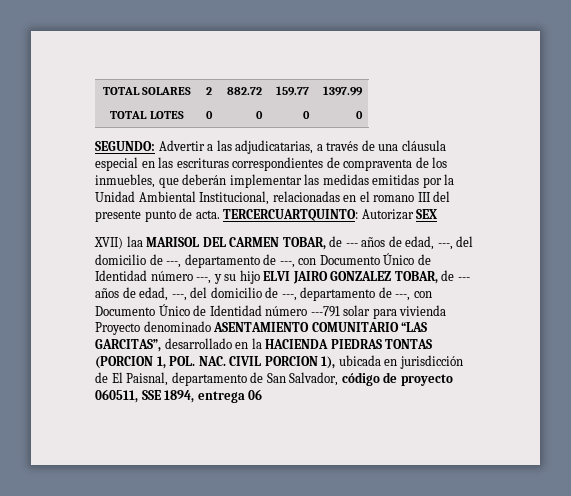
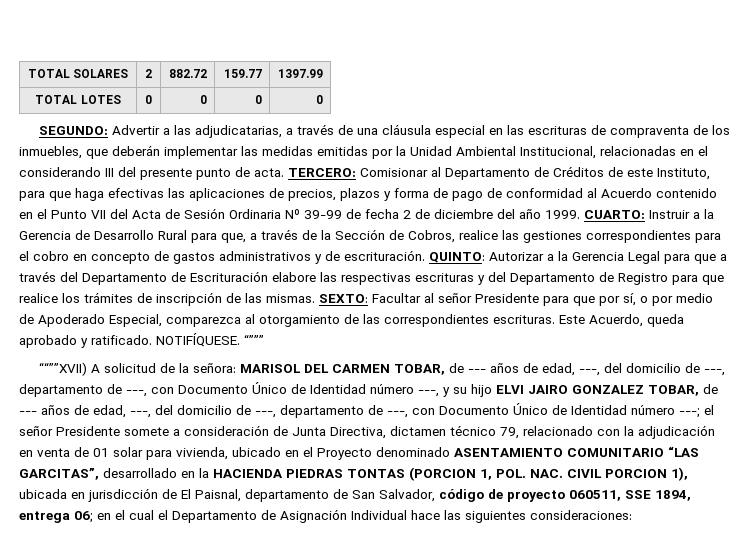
- SEGUNDO: Advertir a las adjudicatarias, a través de una cláusula especial en las escrituras correspondientes de compraventa de los inmuebles, que deberán implementar las medidas emitidas por la Unidad Ambiental Institucional, relacionadas en el romano III del presente punto de acta.
+ SEGUNDO: Advertir a las adjudicatarias, a través de una cláusula especial en las escrituras de compraventa de los inmuebles, que deberán implementar las medidas emitidas por la Unidad Ambiental Institucional, relacionadas en el considerando III del presente punto de acta.
- TERCERCUARTQUINTO: Autorizar SEX
- XVII) laa MARISOL DEL CARMEN TOBAR, de --- años de edad, ---, del domicilio de ---, departamento de ---, con Documento Único de Identidad número ---, y su hijo ELVI JAIRO GONZALEZ TOBAR, de --- años de edad, ---, del domicilio de ---, departamento de ---, con Documento Único de Identidad número ---791 solar para vivienda Proyecto denominado ASENTAMIENTO COMUNITARIO “LAS GARCITAS”, desarrollado en la HACIENDA PIEDRAS TONTAS (PORCION 1, POL. NAC. CIVIL PORCION 1), ubicada en jurisdicción de El Paisnal, departamento de San Salvador, código de proyecto 060511, SSE 1894, entrega 06
+ TERCERO: Comisionar al Departamento de Créditos de este Instituto, para que haga efectivas las aplicaciones de precios, plazos y forma de pago de conformidad al Acuerdo contenido en el Punto VII del Acta de Sesión Ordinaria Nº 39-99 de fecha 2 de diciembre del año 1999. CUARTO: Instruir a la Gerencia de Desarrollo Rural para que, a través de la Sección de Cobros, realice las gestiones correspondientes para el cobro en concepto de gastos administrativos y de escrituración. QUINTO: Autorizar a la Gerencia Legal para que a través del Departamento de Escrituración elabore las respectivas escrituras y del Departamento de Registro para que realice los trámites de inscripción de las mismas. SEXTO: Facultar al señor Presidente para que por sí, o por medio de Apoderado Especial, comparezca al otorgamiento de las correspondientes escrituras. Este Acuerdo, queda aprobado y ratificado. NOTIFÍQUESE. “”””
+ ““””XVII) A solicitud de la señora: MARISOL DEL CARMEN TOBAR, de --- años de edad, ---, del domicilio de ---, departamento de ---, con Documento Único de Identidad número ---, y su hijo ELVI JAIRO GONZALEZ TOBAR, de --- años de edad, ---, del domicilio de ---, departamento de ---, con Documento Único de Identidad número ---; el señor Presidente somete a consideración de Junta Directiva, dictamen técnico 79, relacionado con la adjudicación en venta de 01 solar para vivienda, ubicado en el Proyecto denominado ASENTAMIENTO COMUNITARIO “LAS GARCITAS”, desarrollado en la HACIENDA PIEDRAS TONTAS (PORCION 1, POL. NAC. CIVIL PORCION 1), ubicada en jurisdicción de El Paisnal, departamento de San Salvador, código de proyecto 060511, SSE 1894, entrega 06; en el cual el Departamento de Asignación Individual hace las siguientes consideraciones:

